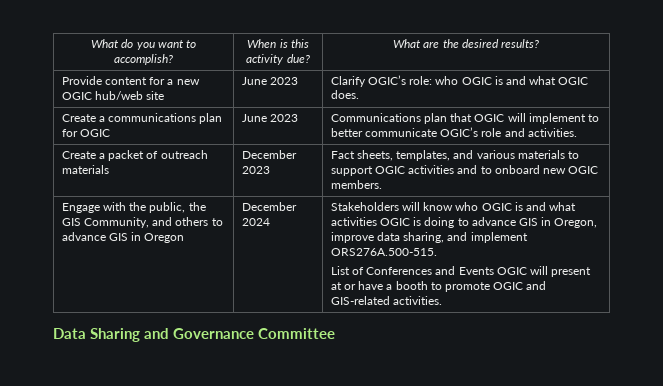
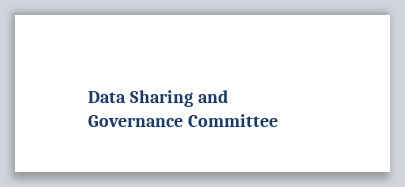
- What do you want to accomplish? | When is this activity due? | What are the desired results?
- Provide content for a new OGIC hub/web site | June 2023 | Clarify OGIC’s role: who OGIC is and what OGIC does.
- Create a communications plan for OGIC | June 2023 | Communications plan that OGIC will implement to better communicate OGIC’s role and activities.
- Create a packet of outreach materials | December 2023 | Fact sheets, templates, and various materials to support OGIC activities and to onboard new OGIC members.
- Engage with the public, the GIS Community, and others to advance GIS in Oregon | December 2024 | Stakeholders will know who OGIC is and what activities OGIC is doing to advance GIS in Oregon, improve data sharing, and implement ORS276A.500-515.
- List of Conferences and Events OGIC will present at or have a booth to promote OGIC and GIS-related activities.

